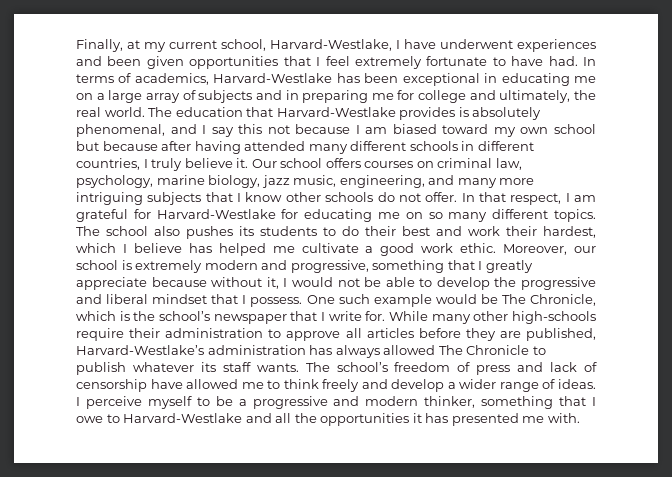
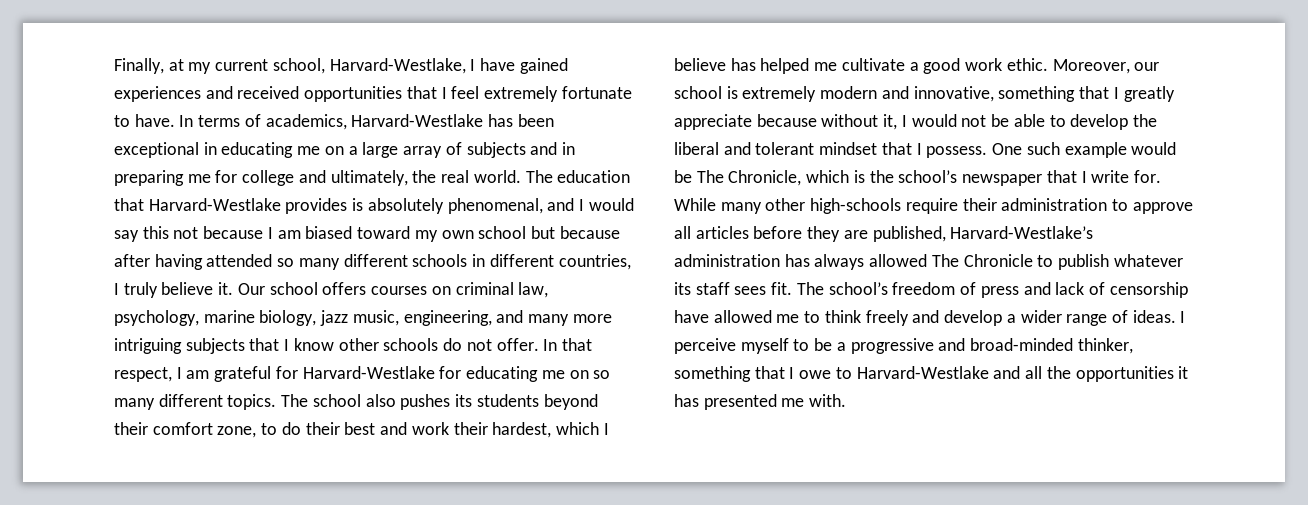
- Finally, at my current school, Harvard-Westlake, I have underwent experiences and been given opportunities that I feel extremely fortunate to have had.
+ Finally, at my current school, Harvard-Westlake, I have gained experiences and received opportunities that I feel extremely fortunate to have.
- The education that Harvard-Westlake provides is absolutely phenomenal, and I say this not because I am biased toward my own school but because after having attended many different schools in different countries, I truly believe it.
+ The education that Harvard-Westlake provides is absolutely phenomenal, and I would say this not because I am biased toward my own school but because after having attended so many different schools in different countries, I truly believe it.
- The school also pushes its students to do their best and work their hardest, which I believe has helped me cultivate a good work ethic.
+ The school also pushes its students beyond their comfort zone, to do their best and work their hardest, which I believe has helped me cultivate a good work ethic.
- Moreover, our school is extremely modern and progressive, something that I greatly appreciate because without it, I would not be able to develop the progressive and liberal mindset that I possess.
+ Moreover, our school is extremely modern and innovative, something that I greatly appreciate because without it, I would not be able to develop the liberal and tolerant mindset that I possess.
- While many other high-schools require their administration to approve all articles before they are published, Harvard-Westlake’s administration has always allowed The Chronicle to publish whatever its staff wants.
+ While many other high-schools require their administration to approve all articles before they are published, Harvard-Westlake’s administration has always allowed The Chronicle to publish whatever its staff sees fit.
- I perceive myself to be a progressive and modern thinker, something that I owe to Harvard-Westlake and all the opportunities it has presented me with.
+ I perceive myself to be a progressive and broad-minded thinker, something that I owe to Harvard-Westlake and all the opportunities it has presented me with.

